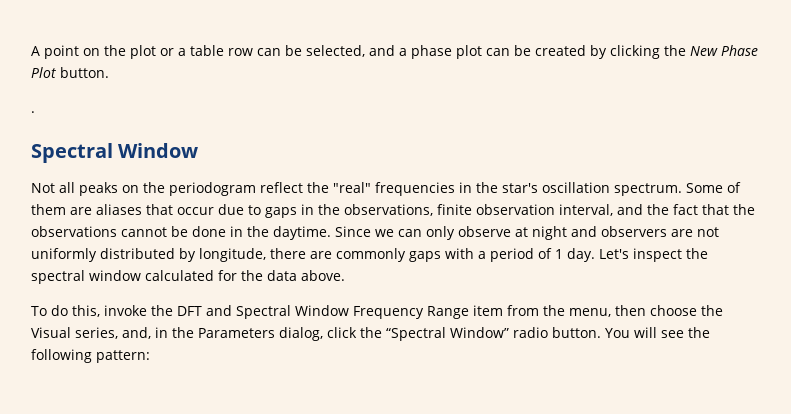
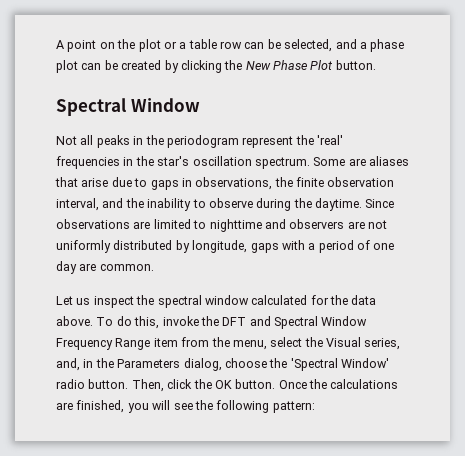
- .
- Not all peaks on the periodogram reflect the "real" frequencies in the star's oscillation spectrum.
+ Not all peaks in the periodogram represent the 'real' frequencies in the star's oscillation spectrum.
- Some of them are aliases that occur due to gaps in the observations, finite observation interval, and the fact that the observations cannot be done in the daytime. Since we can only observe at night and observers are not uniformly distributed by longitude, there are commonly gaps with a period of 1 day. Let's inspect the spectral window calculated for the data above.
- To do this, invoke the DFT and Spectral Window Frequency Range item from the menu, then choose the Visual series, and, in the Parameters dialog, click the “Spectral Window” radio button. You will see the following pattern:
+ Some are aliases that arise due to gaps in observations, the finite observation interval, and the inability to observe during the daytime. Since observations are limited to nighttime and observers are not uniformly distributed by longitude, gaps with a period of one day are common.
+ Let us inspect the spectral window calculated for the data above. To do this, invoke the DFT and Spectral Window Frequency Range item from the menu, select the Visual series, and, in the Parameters dialog, choose the 'Spectral Window' radio button. Then, click the OK button. Once the calculations are finished, you will see the following pattern:

